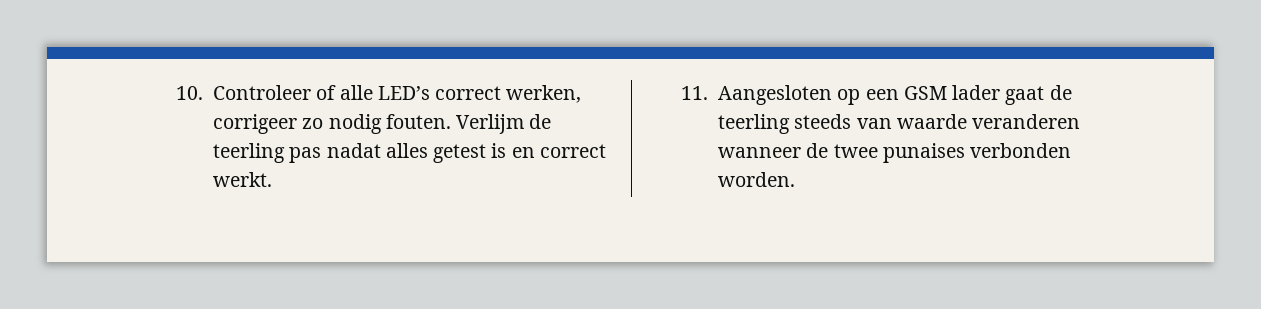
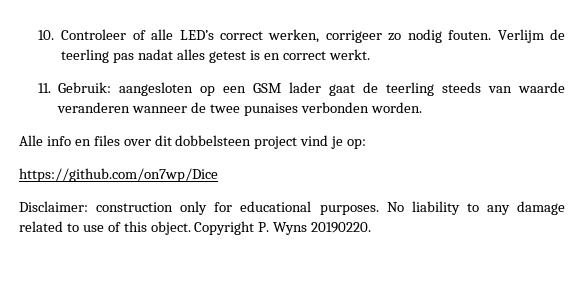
- 11. Aangesloten op een GSM lader gaat de teerling steeds van waarde veranderen wanneer de twee punaises verbonden worden.
+ 11. Gebruik: aangesloten op een GSM lader gaat de teerling steeds van waarde veranderen wanneer de twee punaises verbonden worden.
+ Alle info en files over dit dobbelsteen project vind je op:
+ https://github.com/on7wp/Dice
+ Disclaimer: construction only for educational purposes. No liability to any damage related to use of this object. Copyright P. Wyns 20190220.

